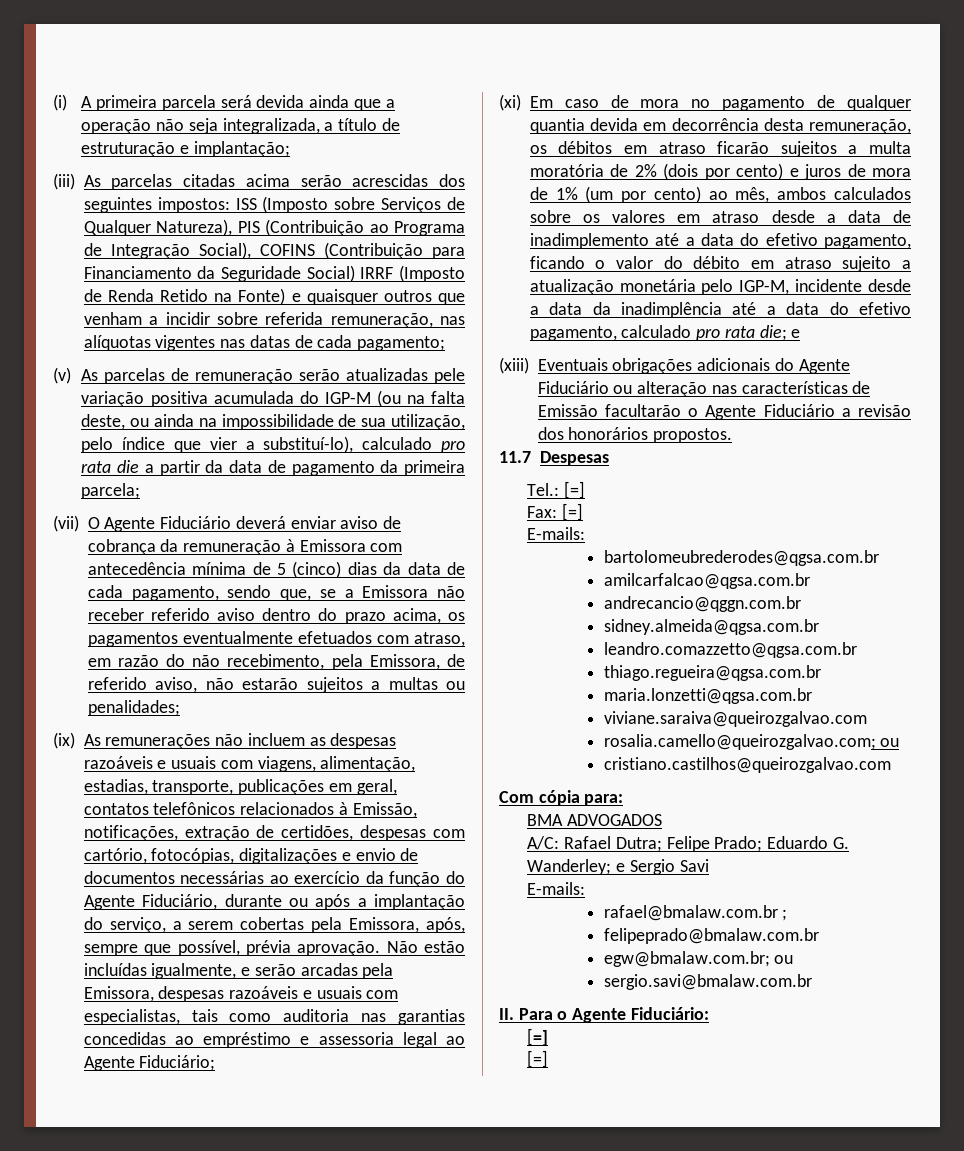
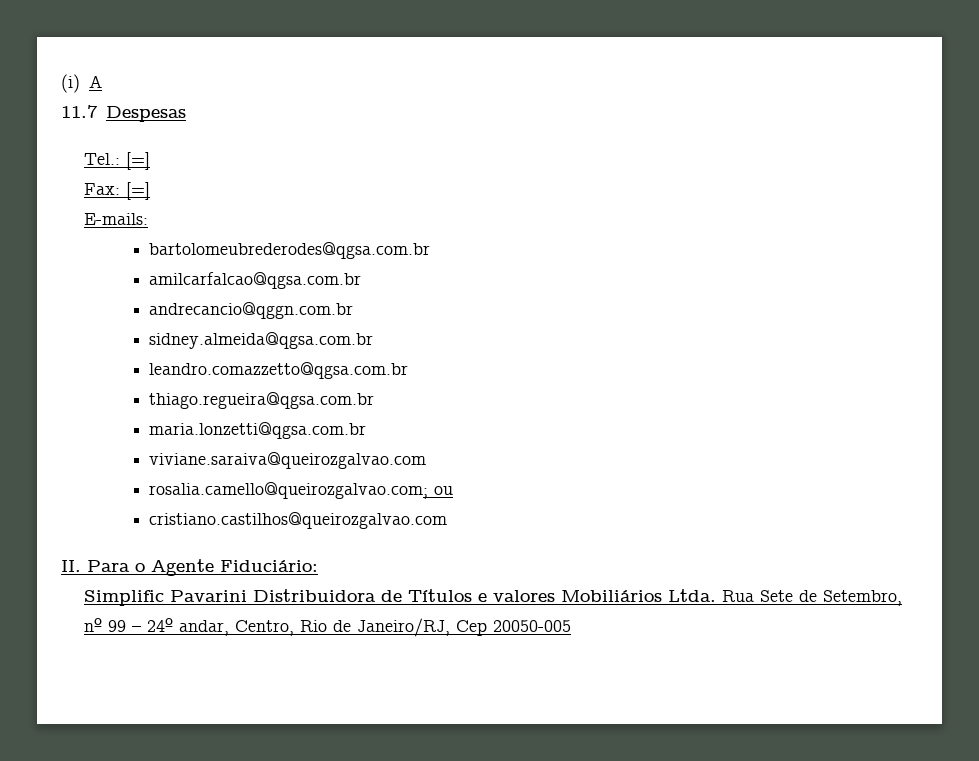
- (i) A primeira parcela será devida ainda que a operação não seja integralizada, a título de estruturação e implantação;
- (iii) As parcelas citadas acima serão acrescidas dos seguintes impostos: ISS (Imposto sobre Serviços de Qualquer Natureza), PIS (Contribuição ao Programa de Integração Social), COFINS (Contribuição para Financiamento da Seguridade Social) IRRF (Imposto de Renda Retido na Fonte) e quaisquer outros que venham a incidir sobre referida remuneração, nas alíquotas vigentes nas datas de cada pagamento;
- (v) As parcelas de remuneração serão atualizadas pele variação positiva acumulada do IGP-M (ou na falta deste, ou ainda na impossibilidade de sua utilização, pelo índice que vier a substituí-lo), calculado pro rata die a partir da data de pagamento da primeira parcela;
- (vii) O Agente Fiduciário deverá enviar aviso de cobrança da remuneração à Emissora com antecedência mínima de 5 (cinco) dias da data de cada pagamento, sendo que, se a Emissora não receber referido aviso dentro do prazo acima, os pagamentos eventualmente efetuados com atraso, em razão do não recebimento, pela Emissora, de referido aviso, não estarão sujeitos a multas ou penalidades;
- (ix) As remunerações não incluem as despesas razoáveis e usuais com viagens, alimentação, estadias, transporte, publicações em geral, contatos telefônicos relacionados à Emissão, notificações, extração de certidões, despesas com cartório, fotocópias, digitalizações e envio de documentos necessárias ao exercício da função do Agente Fiduciário, durante ou após a implantação do serviço, a serem cobertas pela Emissora, após, sempre que possível, prévia aprovação. Não estão incluídas igualmente, e serão arcadas pela Emissora, despesas razoáveis e usuais com especialistas, tais como auditoria nas garantias concedidas ao empréstimo e assessoria legal ao Agente Fiduciário;
- (xi) Em caso de mora no pagamento de qualquer quantia devida em decorrência desta remuneração, os débitos em atraso ficarão sujeitos a multa moratória de 2% (dois por cento) e juros de mora de 1% (um por cento) ao mês, ambos calculados sobre os valores em atraso desde a data de inadimplemento até a data do efetivo pagamento, ficando o valor do débito em atraso sujeito a atualização monetária pelo IGP-M, incidente desde a data da inadimplência até a data do efetivo pagamento, calculado pro rata die; e
- (xiii) Eventuais obrigações adicionais do Agente Fiduciário ou alteração nas características de Emissão facultarão o Agente Fiduciário a revisão dos honorários propostos.
+ (i) A
- Com cópia para:
- BMA ADVOGADOS
- A/C: Rafael Dutra; Felipe Prado; Eduardo G. Wanderley; e Sergio Savi
- E-mails:
- rafael@bmalaw.com.br ;
- felipeprado@bmalaw.com.br
- egw@bmalaw.com.br; ou
- sergio.savi@bmalaw.com.br
  II. Para o Agente Fiduciário:
- [=]
- [=]
+ Simplific Pavarini Distribuidora de Títulos e valores Mobiliários Ltda. Rua Sete de Setembro, nº 99 – 24º andar, Centro, Rio de Janeiro/RJ, Cep 20050-005

